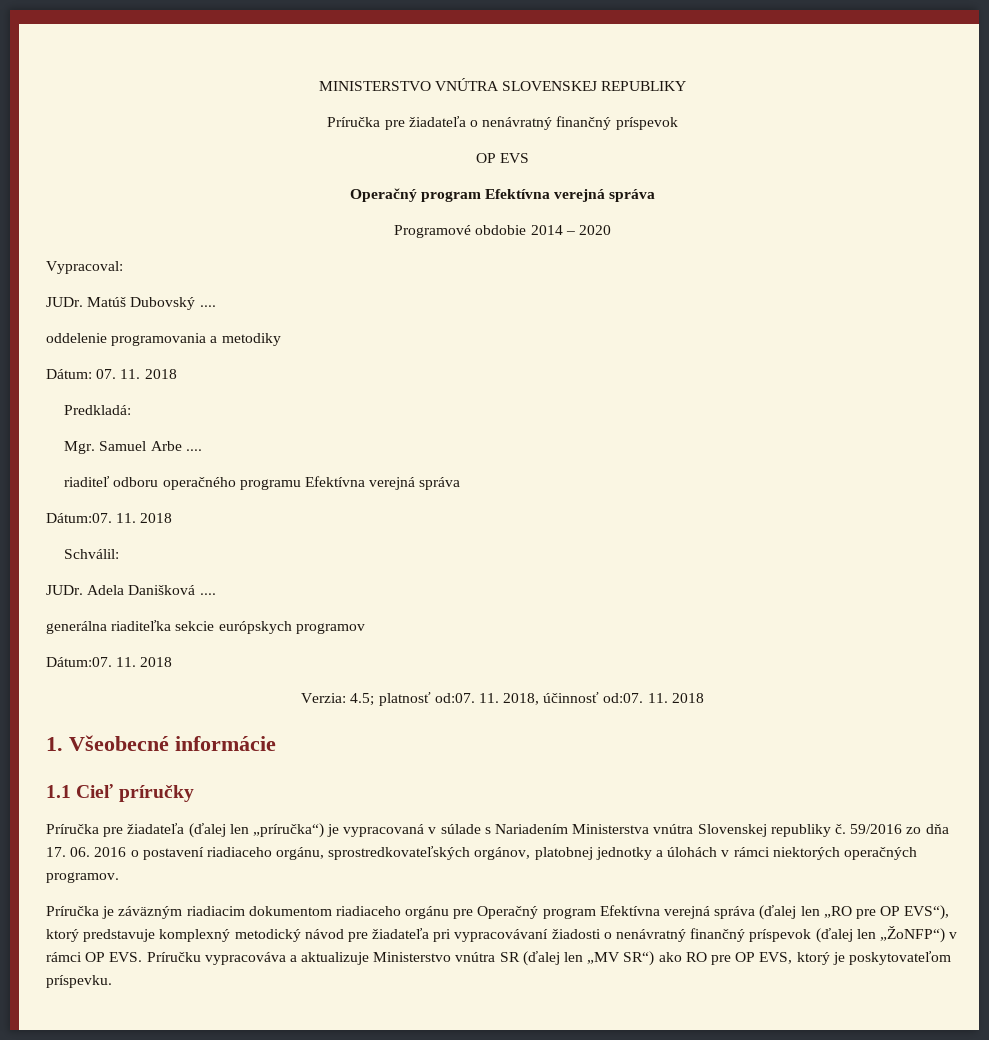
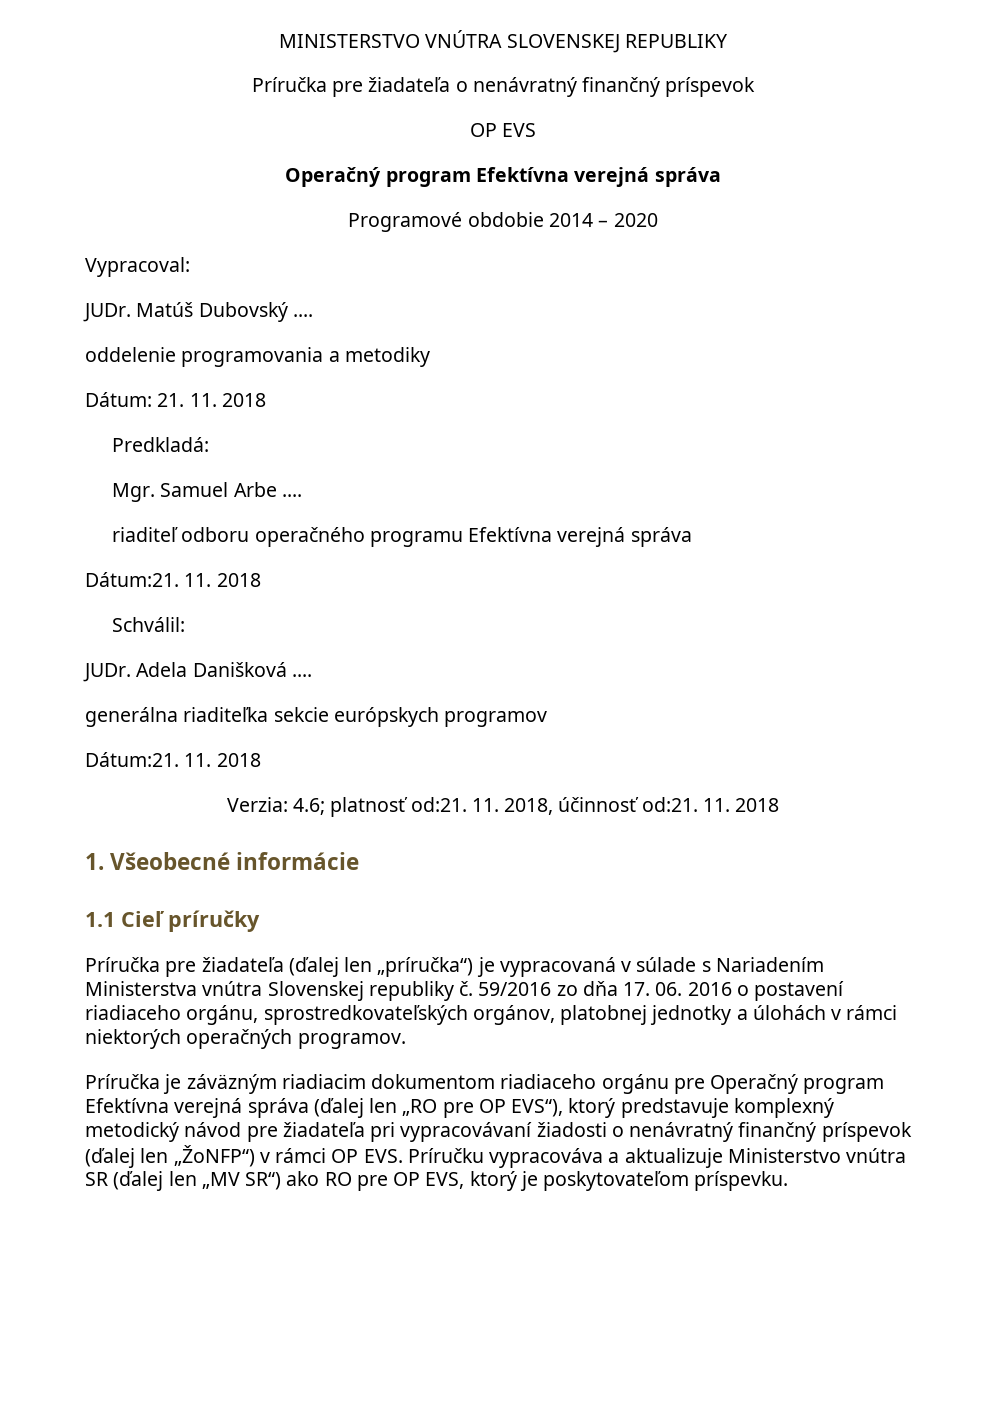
- Dátum: 07. 11. 2018
+ Dátum: 21. 11. 2018
  riaditeľ odboru operačného programu Efektívna verejná správa
- Dátum:07.
+ Dátum:21.
  generálna riaditeľka sekcie európskych programov
- Dátum:07.
+ Dátum:21.
- Verzia: 4.5; platnosť od:07.
+ Verzia: 4.6; platnosť od:21.
- 11. 2018, účinnosť od:07.
+ 11. 2018, účinnosť od:21.

